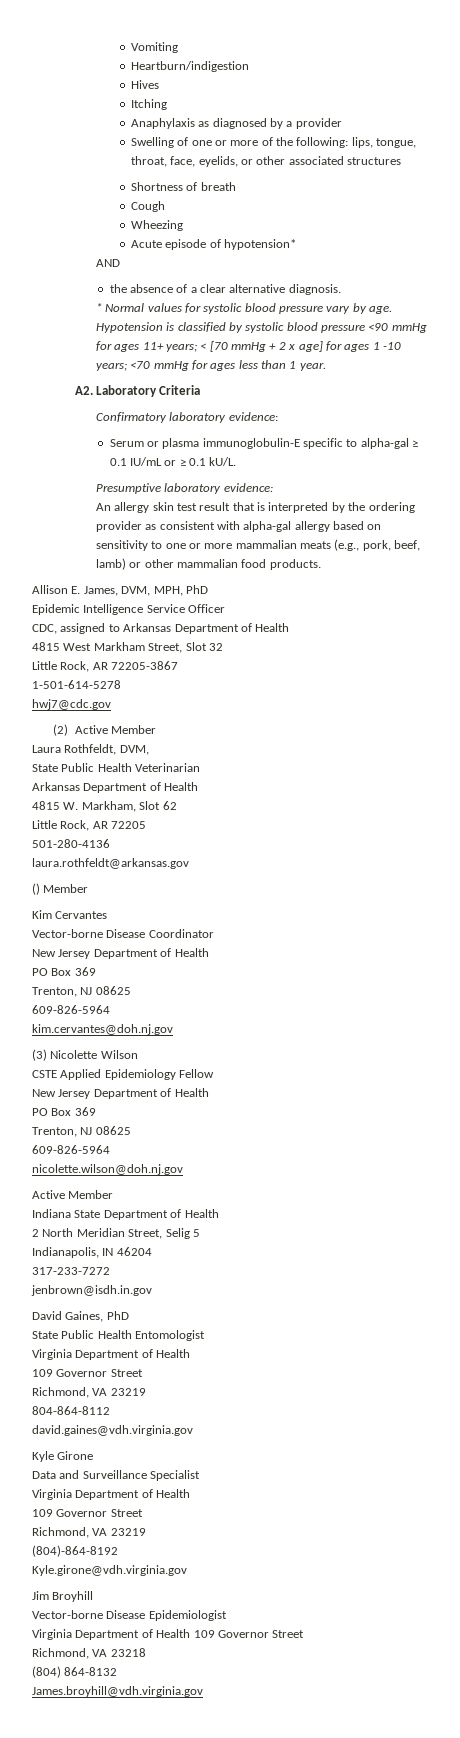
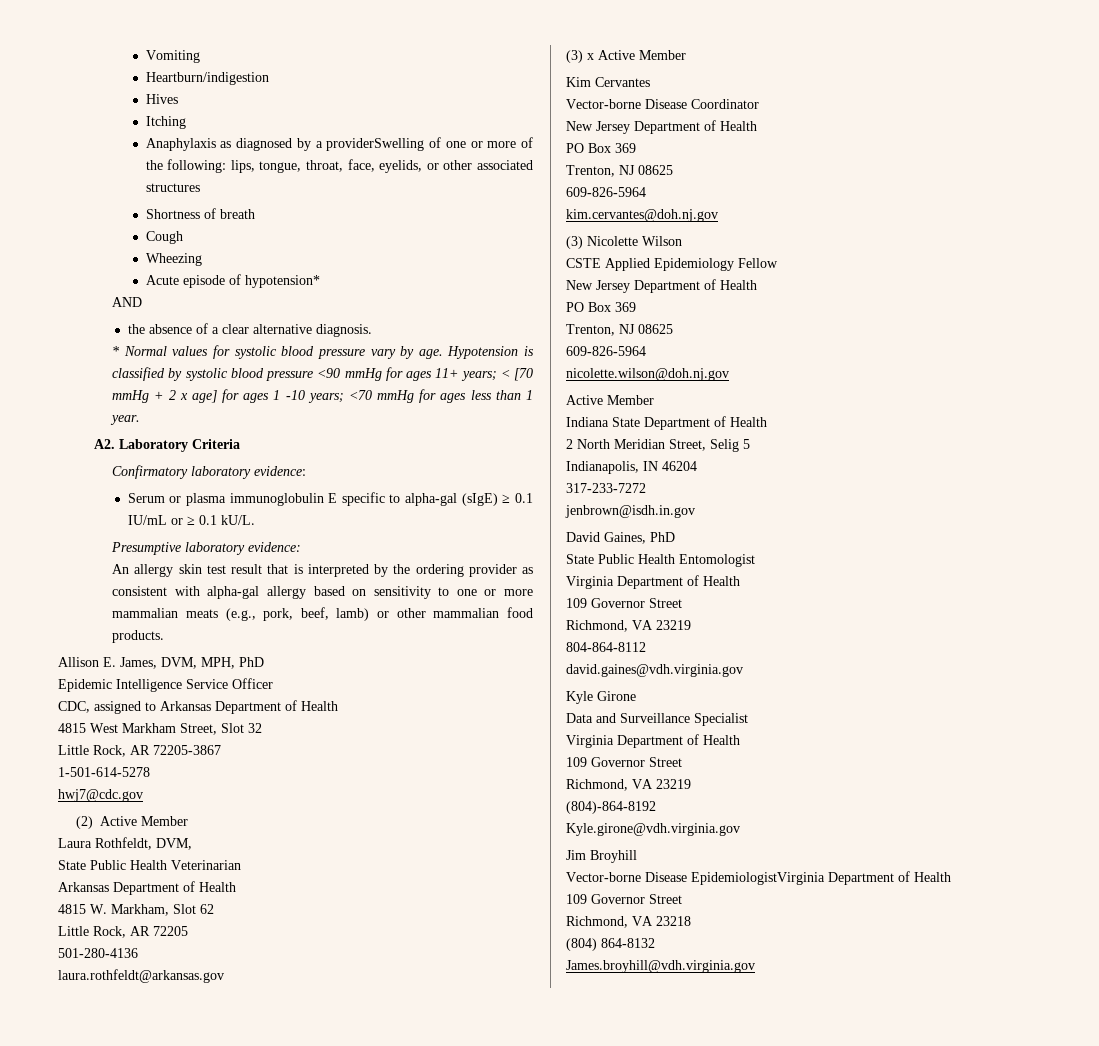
- Anaphylaxis as diagnosed by a provider
- Swelling of one or more of the following: lips, tongue, throat, face, eyelids, or other associated structures
+ Anaphylaxis as diagnosed by a providerSwelling of one or more of the following: lips, tongue, throat, face, eyelids, or other associated structures
- Serum or plasma immunoglobulin-E specific to alpha-gal ≥ 0.1 IU/mL or ≥ 0.1 kU/L.
+ Serum or plasma immunoglobulin E specific to alpha-gal (sIgE) ≥ 0.1 IU/mL or ≥ 0.1 kU/L.
- () Member
+ (3) x Active Member
- Vector-borne Disease Epidemiologist
- Virginia Department of Health 109 Governor Street
+ Vector-borne Disease EpidemiologistVirginia Department of Health
+ 109 Governor Street

